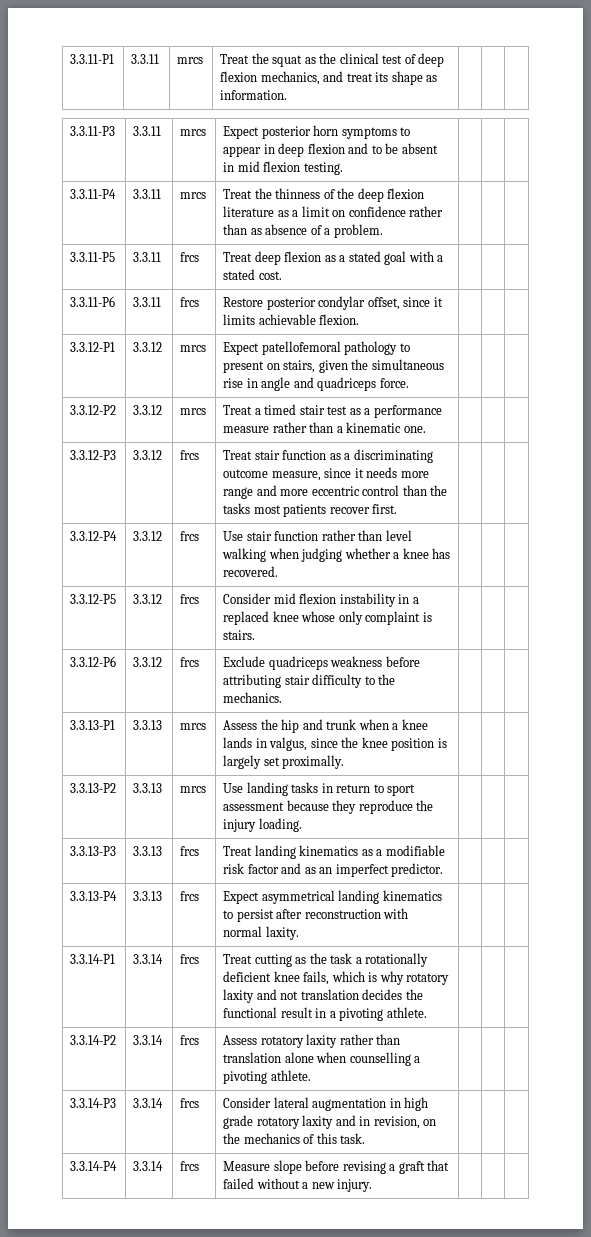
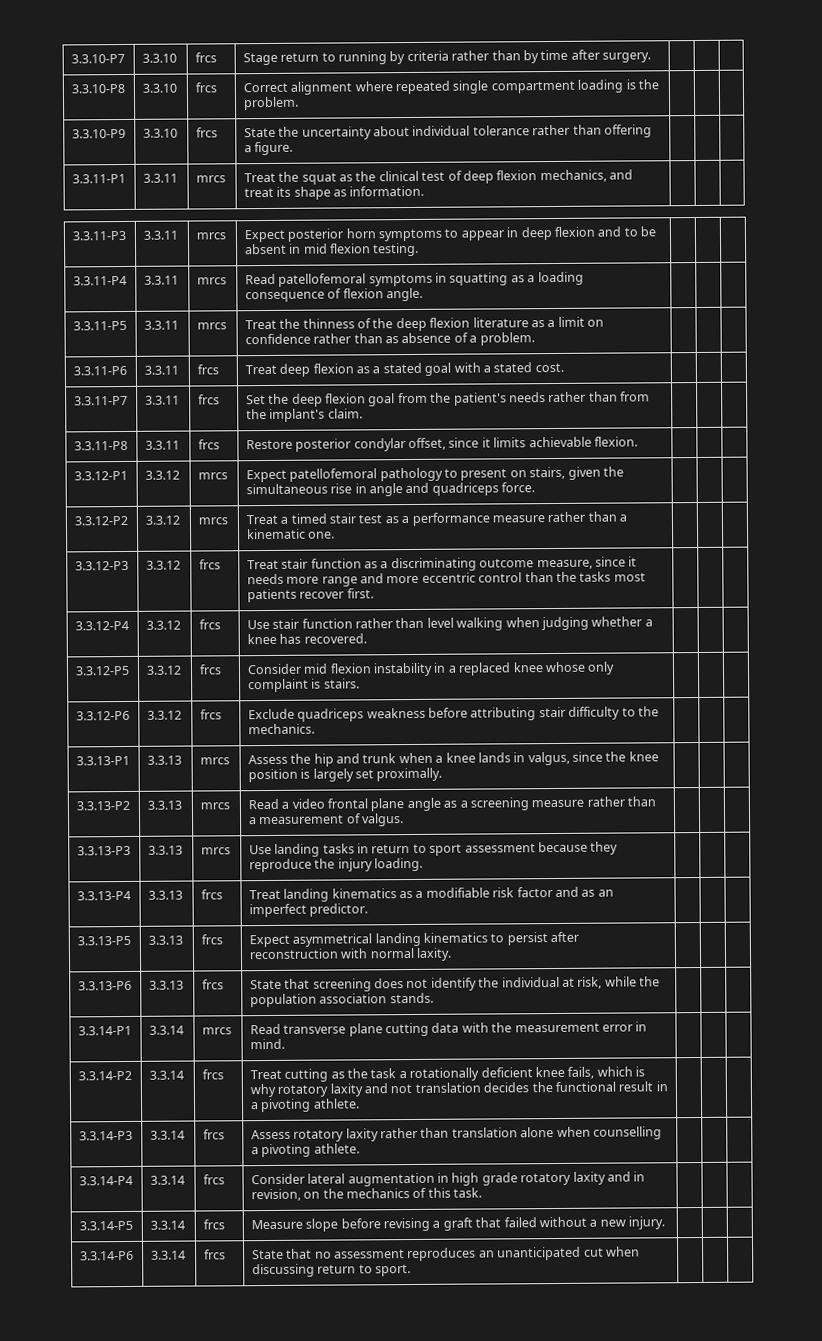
+ 3.3.10-P7 | 3.3.10 | frcs | Stage return to running by criteria rather than by time after surgery. | | |
+ 3.3.10-P8 | 3.3.10 | frcs | Correct alignment where repeated single compartment loading is the problem. | | |
+ 3.3.10-P9 | 3.3.10 | frcs | State the uncertainty about individual tolerance rather than offering a figure. | | |
- 3.3.11-P4 | 3.3.11 | mrcs | Treat the thinness of the deep flexion literature as a limit on confidence rather than as absence of a problem. | | |
+ 3.3.11-P4 | 3.3.11 | mrcs | Read patellofemoral symptoms in squatting as a loading consequence of flexion angle. | | |
+ 3.3.11-P5 | 3.3.11 | mrcs | Treat the thinness of the deep flexion literature as a limit on confidence rather than as absence of a problem. | | |
- 3.3.11-P5 | 3.3.11 | frcs | Treat deep flexion as a stated goal with a stated cost. | | |
+ 3.3.11-P6 | 3.3.11 | frcs | Treat deep flexion as a stated goal with a stated cost. | | |
- 3.3.11-P6 | 3.3.11 | frcs | Restore posterior condylar offset, since it limits achievable flexion. | | |
+ 3.3.11-P7 | 3.3.11 | frcs | Set the deep flexion goal from the patient's needs rather than from the implant's claim. | | |
+ 3.3.11-P8 | 3.3.11 | frcs | Restore posterior condylar offset, since it limits achievable flexion. | | |
- 3.3.13-P2 | 3.3.13 | mrcs | Use landing tasks in return to sport assessment because they reproduce the injury loading. | | |
+ 3.3.13-P2 | 3.3.13 | mrcs | Read a video frontal plane angle as a screening measure rather than a measurement of valgus. | | |
+ 3.3.13-P3 | 3.3.13 | mrcs | Use landing tasks in return to sport assessment because they reproduce the injury loading. | | |
- 3.3.13-P3 | 3.3.13 | frcs | Treat landing kinematics as a modifiable risk factor and as an imperfect predictor. | | |
+ 3.3.13-P4 | 3.3.13 | frcs | Treat landing kinematics as a modifiable risk factor and as an imperfect predictor. | | |
- 3.3.13-P4 | 3.3.13 | frcs | Expect asymmetrical landing kinematics to persist after reconstruction with normal laxity. | | |
+ 3.3.13-P5 | 3.3.13 | frcs | Expect asymmetrical landing kinematics to persist after reconstruction with normal laxity. | | |
- 3.3.14-P1 | 3.3.14 | frcs | Treat cutting as the task a rotationally deficient knee fails, which is why rotatory laxity and not translation decides the functional result in a pivoting athlete. | | |
+ 3.3.13-P6 | 3.3.13 | frcs | State that screening does not identify the individual at risk, while the population association stands. | | |
+ 3.3.14-P1 | 3.3.14 | mrcs | Read transverse plane cutting data with the measurement error in mind. | | |
+ 3.3.14-P2 | 3.3.14 | frcs | Treat cutting as the task a rotationally deficient knee fails, which is why rotatory laxity and not translation decides the functional result in a pivoting athlete. | | |
- 3.3.14-P2 | 3.3.14 | frcs | Assess rotatory laxity rather than translation alone when counselling a pivoting athlete. | | |
+ 3.3.14-P3 | 3.3.14 | frcs | Assess rotatory laxity rather than translation alone when counselling a pivoting athlete. | | |
- 3.3.14-P3 | 3.3.14 | frcs | Consider lateral augmentation in high grade rotatory laxity and in revision, on the mechanics of this task. | | |
+ 3.3.14-P4 | 3.3.14 | frcs | Consider lateral augmentation in high grade rotatory laxity and in revision, on the mechanics of this task. | | |
- 3.3.14-P4 | 3.3.14 | frcs | Measure slope before revising a graft that failed without a new injury. | | |
+ 3.3.14-P5 | 3.3.14 | frcs | Measure slope before revising a graft that failed without a new injury. | | |
+ 3.3.14-P6 | 3.3.14 | frcs | State that no assessment reproduces an unanticipated cut when discussing return to sport. | | |

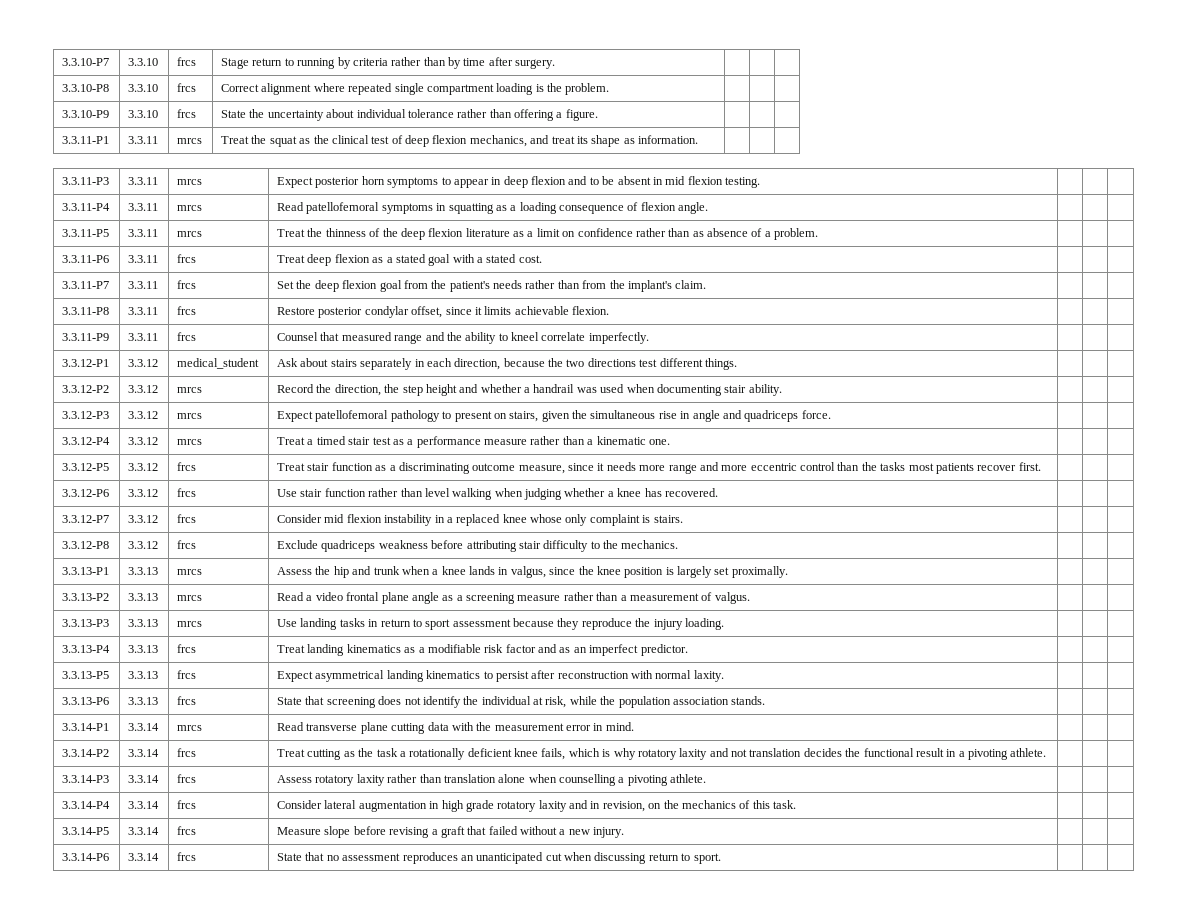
- 3.3.12-P1 | 3.3.12 | mrcs | Expect patellofemoral pathology to present on stairs, given the simultaneous rise in angle and quadriceps force. | | |
+ 3.3.11-P9 | 3.3.11 | frcs | Counsel that measured range and the ability to kneel correlate imperfectly. | | |
+ 3.3.12-P1 | 3.3.12 | medical_student | Ask about stairs separately in each direction, because the two directions test different things. | | |
+ 3.3.12-P2 | 3.3.12 | mrcs | Record the direction, the step height and whether a handrail was used when documenting stair ability. | | |
+ 3.3.12-P3 | 3.3.12 | mrcs | Expect patellofemoral pathology to present on stairs, given the simultaneous rise in angle and quadriceps force. | | |
- 3.3.12-P2 | 3.3.12 | mrcs | Treat a timed stair test as a performance measure rather than a kinematic one. | | |
+ 3.3.12-P4 | 3.3.12 | mrcs | Treat a timed stair test as a performance measure rather than a kinematic one. | | |
- 3.3.12-P3 | 3.3.12 | frcs | Treat stair function as a discriminating outcome measure, since it needs more range and more eccentric control than the tasks most patients recover first. | | |
+ 3.3.12-P5 | 3.3.12 | frcs | Treat stair function as a discriminating outcome measure, since it needs more range and more eccentric control than the tasks most patients recover first. | | |
- 3.3.12-P4 | 3.3.12 | frcs | Use stair function rather than level walking when judging whether a knee has recovered. | | |
+ 3.3.12-P6 | 3.3.12 | frcs | Use stair function rather than level walking when judging whether a knee has recovered. | | |
- 3.3.12-P5 | 3.3.12 | frcs | Consider mid flexion instability in a replaced knee whose only complaint is stairs. | | |
+ 3.3.12-P7 | 3.3.12 | frcs | Consider mid flexion instability in a replaced knee whose only complaint is stairs. | | |
- 3.3.12-P6 | 3.3.12 | frcs | Exclude quadriceps weakness before attributing stair difficulty to the mechanics. | | |
+ 3.3.12-P8 | 3.3.12 | frcs | Exclude quadriceps weakness before attributing stair difficulty to the mechanics. | | |

